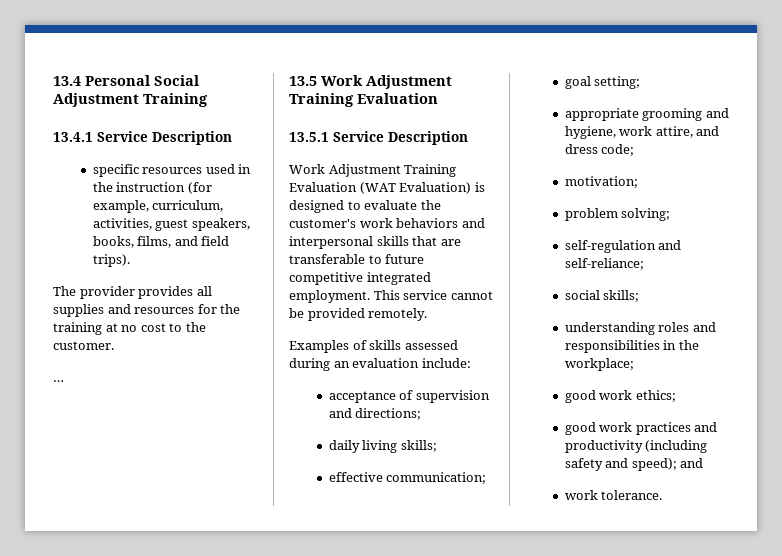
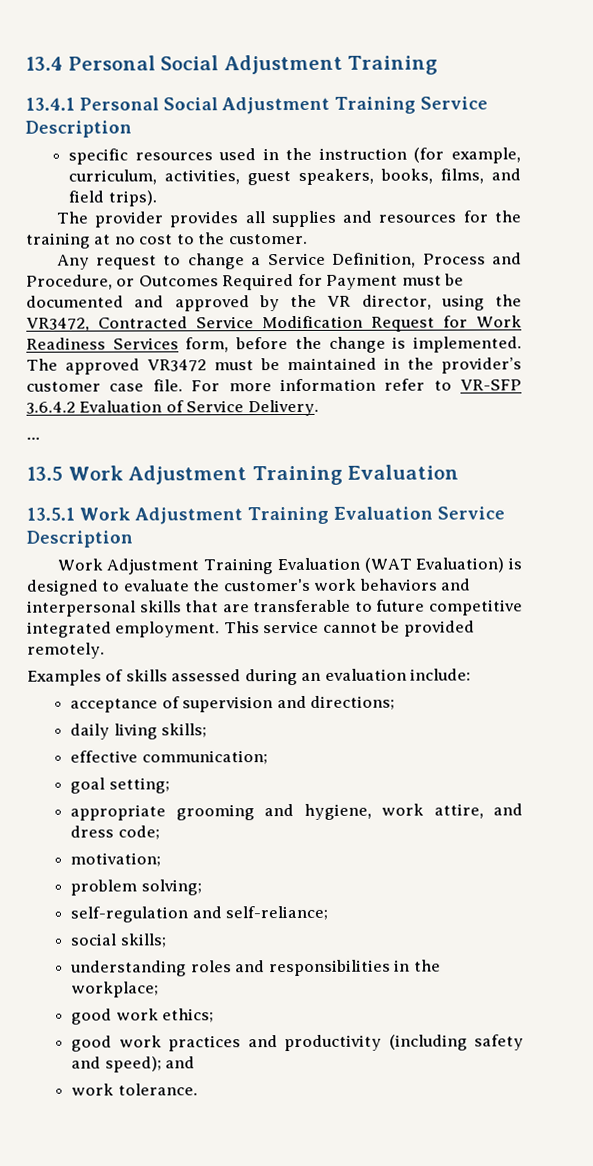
- 13.4.1 Service Description
+ 13.4.1 Personal Social Adjustment Training Service Description
+ Any request to change a Service Definition, Process and Procedure, or Outcomes Required for Payment must be documented and approved by the VR director, using the VR3472, Contracted Service Modification Request for Work Readiness Services form, before the change is implemented. The approved VR3472 must be maintained in the provider’s customer case file. For more information refer to VR-SFP 3.6.4.2 Evaluation of Service Delivery.
- 13.5.1 Service Description
+ 13.5.1 Work Adjustment Training Evaluation Service Description

